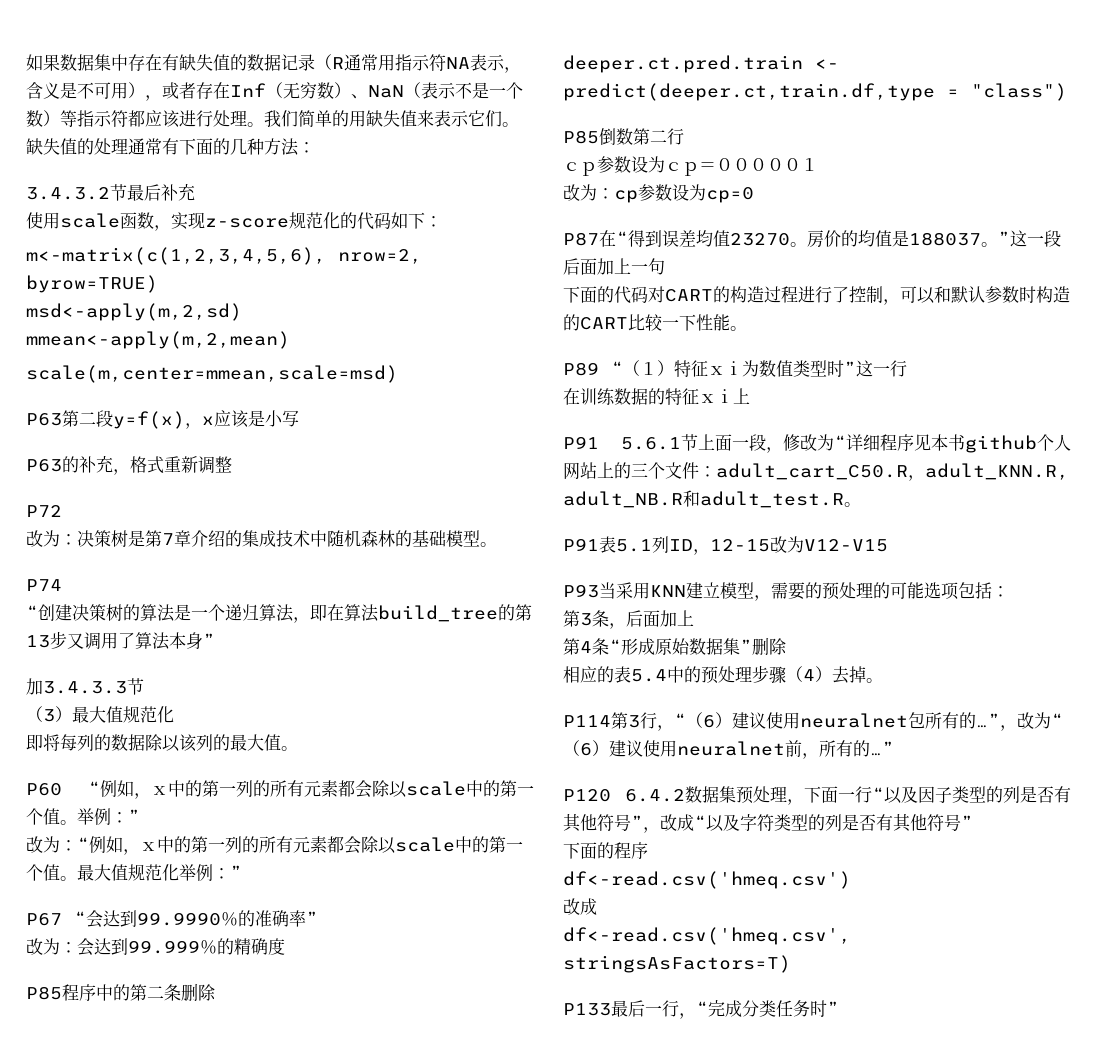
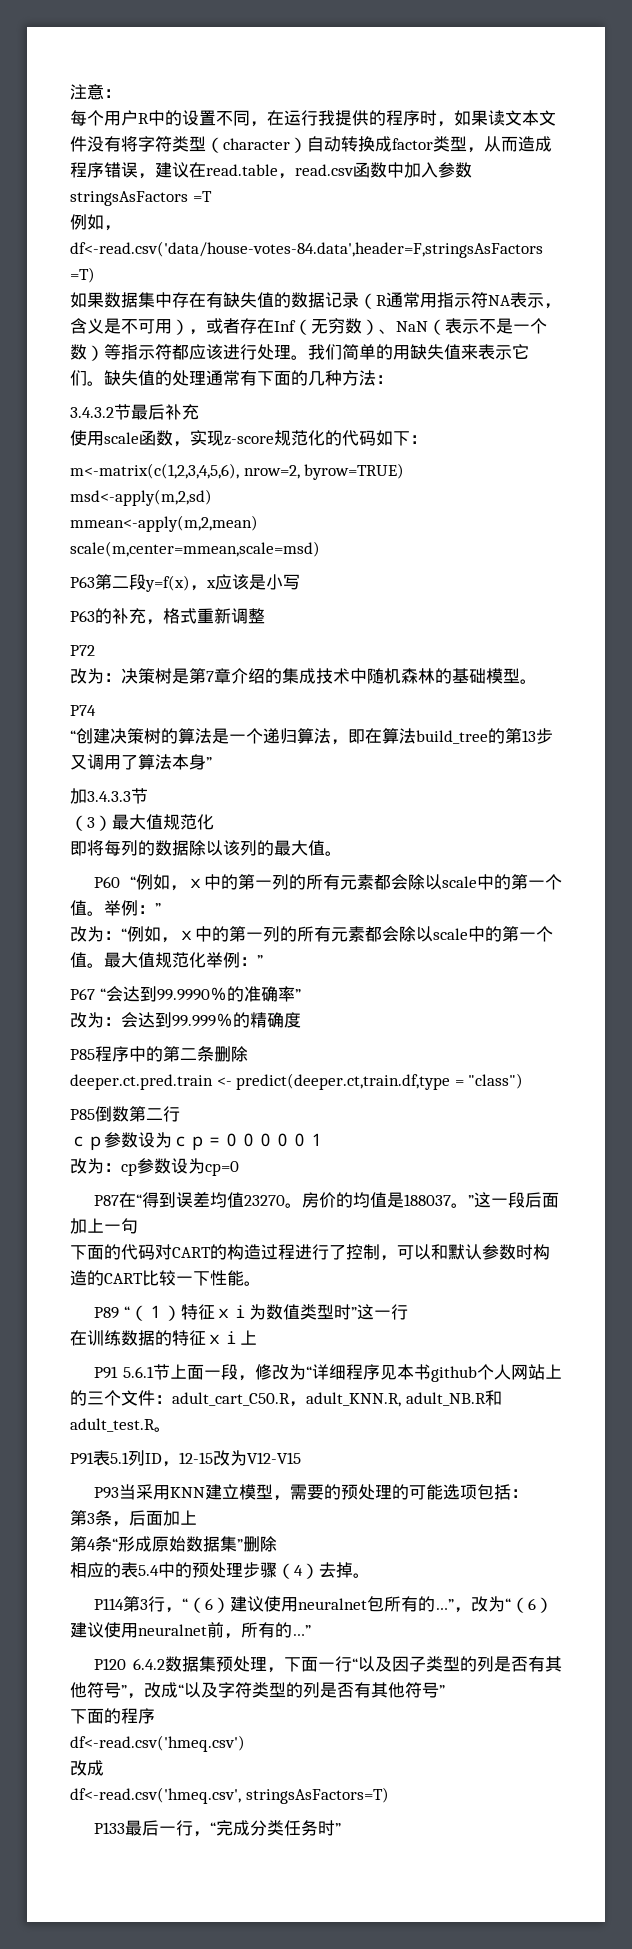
+ 注意：
+ 每个用户R中的设置不同，在运行我提供的程序时，如果读文本文件没有将字符类型（character）自动转换成factor类型，从而造成程序错误，建议在read.table，read.csv函数中加入参数stringsAsFactors =T
+ 例如，df<-read.csv('data/house-votes-84.data',header=F,stringsAsFactors =T)

